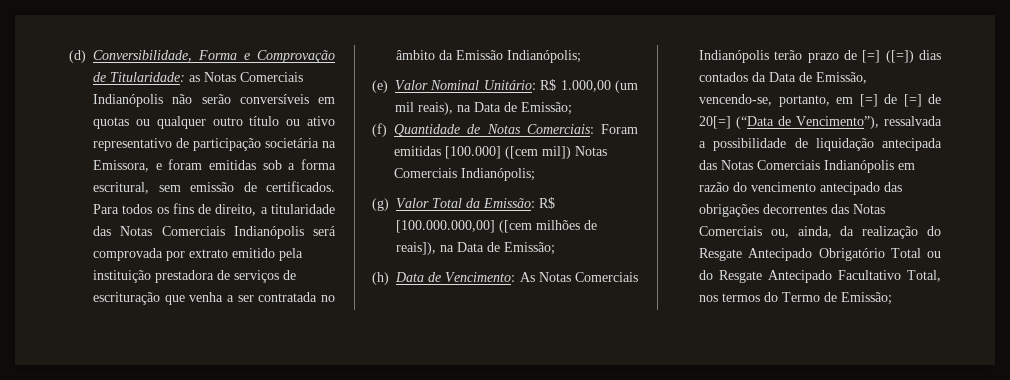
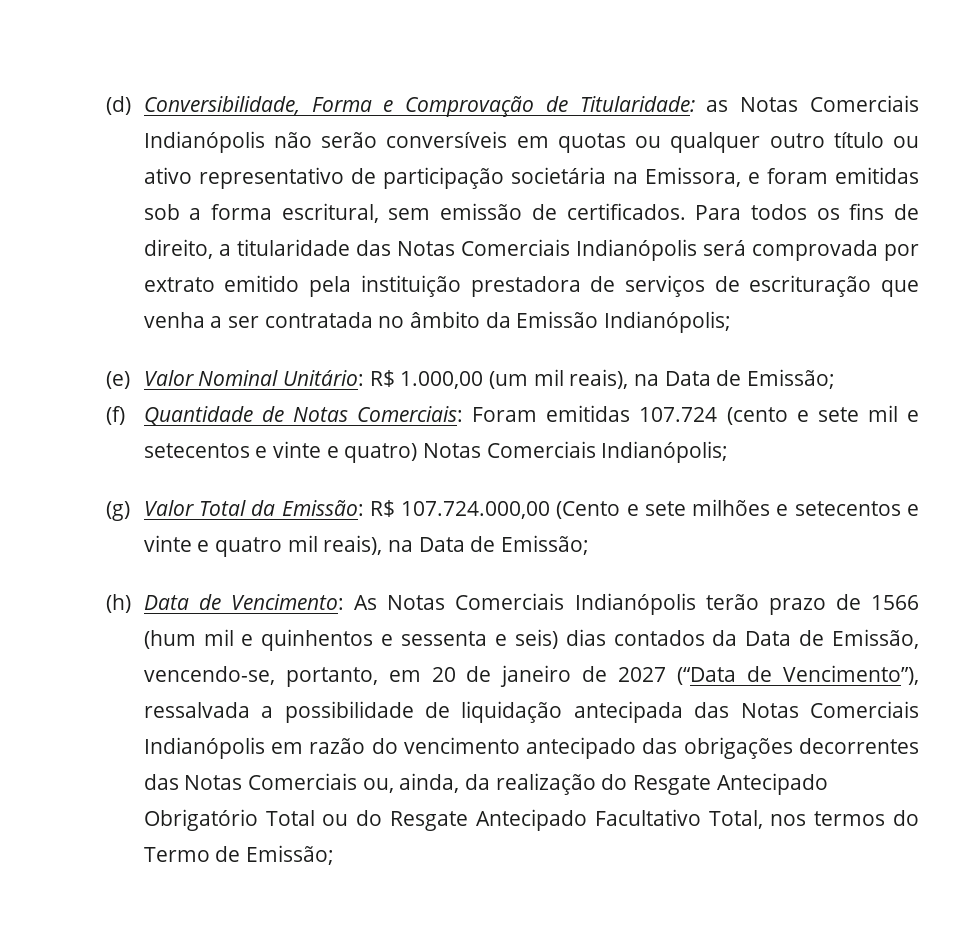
- (f) Quantidade de Notas Comerciais: Foram emitidas [100.000] ([cem mil]) Notas Comerciais Indianópolis;
+ (f) Quantidade de Notas Comerciais: Foram emitidas 107.724 (cento e sete mil e setecentos e vinte e quatro) Notas Comerciais Indianópolis;
- (g) Valor Total da Emissão: R$ [100.000.000,00] ([cem milhões de reais]), na Data de Emissão;
+ (g) Valor Total da Emissão: R$ 107.724.000,00 (Cento e sete milhões e setecentos e vinte e quatro mil reais), na Data de Emissão;
- As Notas Comerciais Indianópolis terão prazo de [=] ([=]) dias contados da Data de Emissão, vencendo-se, portanto, em [=] de [=] de 20[=] (“Data de Vencimento”), ressalvada a possibilidade de liquidação antecipada das Notas Comerciais Indianópolis em razão do vencimento antecipado das obrigações decorrentes das Notas Comerciais ou, ainda, da realização do Resgate Antecipado Obrigatório Total ou do Resgate Antecipado Facultativo Total, nos termos do Termo de Emissão;
+ As Notas Comerciais Indianópolis terão prazo de 1566 (hum mil e quinhentos e sessenta e seis) dias contados da Data de Emissão, vencendo-se, portanto, em 20 de janeiro de 2027 (“Data de Vencimento”), ressalvada a possibilidade de liquidação antecipada das Notas Comerciais Indianópolis em razão do vencimento antecipado das obrigações decorrentes das Notas Comerciais ou, ainda, da realização do Resgate Antecipado Obrigatório Total ou do Resgate Antecipado Facultativo Total, nos termos do Termo de Emissão;

